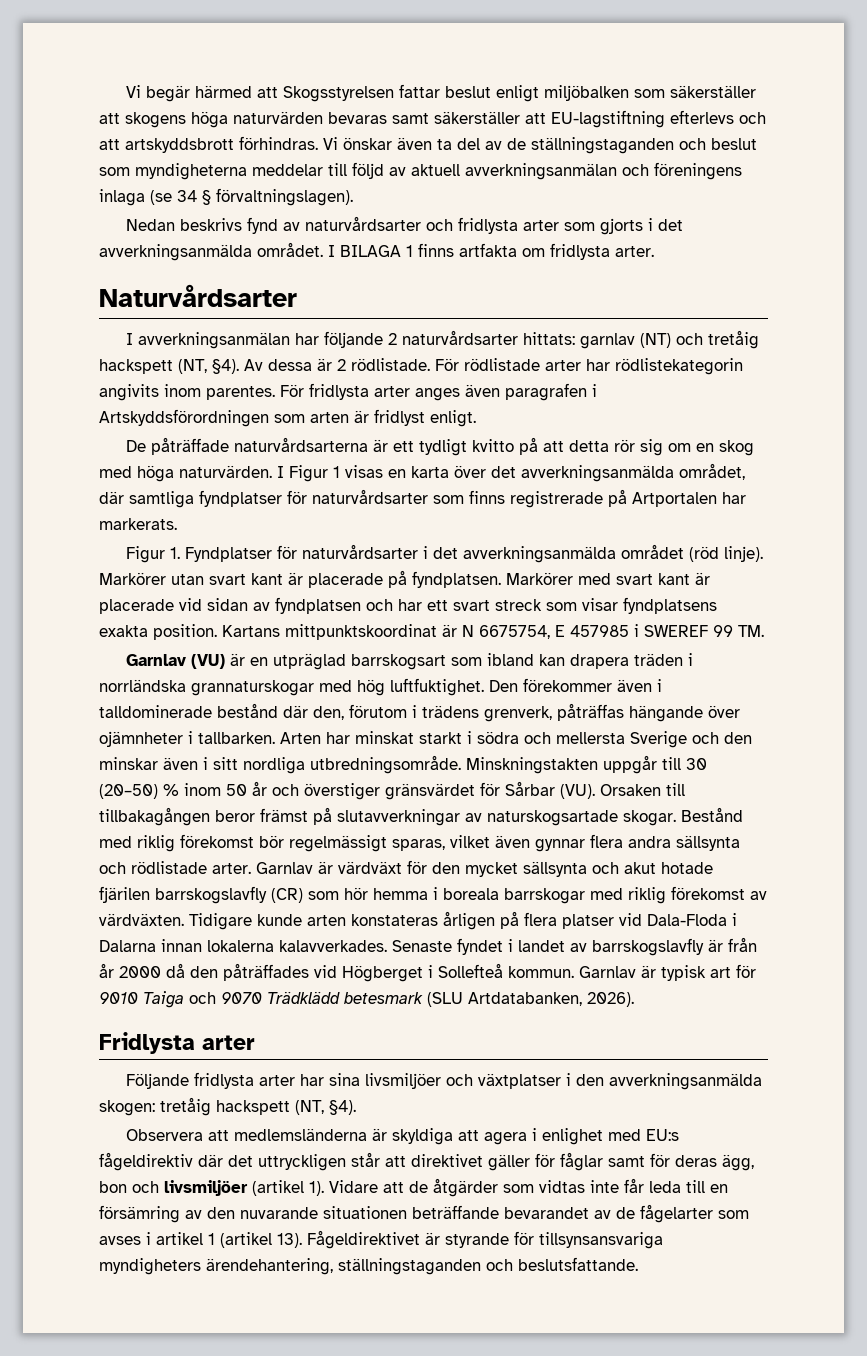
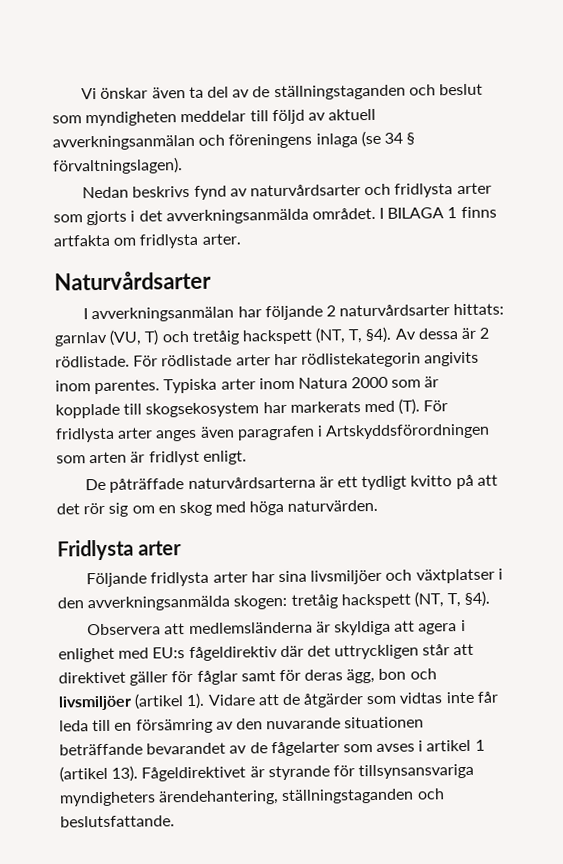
- Vi begär härmed att Skogsstyrelsen fattar beslut enligt miljöbalken som säkerställer att skogens höga naturvärden bevaras samt säkerställer att EU-lagstiftning efterlevs och att artskyddsbrott förhindras. Vi önskar även ta del av de ställningstaganden och beslut som myndigheterna meddelar till följd av aktuell avverkningsanmälan och föreningens inlaga (se 34 § förvaltningslagen).
+ Vi önskar även ta del av de ställningstaganden och beslut som myndigheten meddelar till följd av aktuell avverkningsanmälan och föreningens inlaga (se 34 § förvaltningslagen).
- I avverkningsanmälan har följande 2 naturvårdsarter hittats: garnlav (NT) och tretåig hackspett (NT, §4).
+ I avverkningsanmälan har följande 2 naturvårdsarter hittats: garnlav (VU, T) och tretåig hackspett (NT, T, §4).
- För fridlysta arter anges även paragrafen i Artskyddsförordningen som arten är fridlyst enligt.
+ Typiska arter inom Natura 2000 som är kopplade till skogsekosystem har markerats med (T). För fridlysta arter anges även paragrafen i Artskyddsförordningen som arten är fridlyst enligt.
- De påträffade naturvårdsarterna är ett tydligt kvitto på att detta rör sig om en skog med höga naturvärden. I Figur 1 visas en karta över det avverkningsanmälda området, där samtliga fyndplatser för naturvårdsarter som finns registrerade på Artportalen har markerats.
- Figur 1. Fyndplatser för naturvårdsarter i det avverkningsanmälda området (röd linje). Markörer utan svart kant är placerade på fyndplatsen. Markörer med svart kant är placerade vid sidan av fyndplatsen och har ett svart streck som visar fyndplatsens exakta position. Kartans mittpunktskoordinat är N 6675754, E 457985 i SWEREF 99 TM.
- Garnlav (VU) är en utpräglad barrskogsart som ibland kan drapera träden i norrländska grannaturskogar med hög luftfuktighet. Den förekommer även i talldominerade bestånd där den, förutom i trädens grenverk, påträffas hängande över ojämnheter i tallbarken. Arten har minskat starkt i södra och mellersta Sverige och den minskar även i sitt nordliga utbredningsområde. Minskningstakten uppgår till 30 (20–50) % inom 50 år och överstiger gränsvärdet för Sårbar (VU). Orsaken till tillbakagången beror främst på slutavverkningar av naturskogsartade skogar. Bestånd med riklig förekomst bör regelmässigt sparas, vilket även gynnar flera andra sällsynta och rödlistade arter. Garnlav är värdväxt för den mycket sällsynta och akut hotade fjärilen barrskogslavfly (CR) som hör hemma i boreala barrskogar med riklig förekomst av värdväxten. Tidigare kunde arten konstateras årligen på flera platser vid Dala-Floda i Dalarna innan lokalerna kalavverkades. Senaste fyndet i landet av barrskogslavfly är från år 2000 då den påträffades vid Högberget i Sollefteå kommun. Garnlav är typisk art för 9010 Taiga och 9070 Trädklädd betesmark (SLU Artdatabanken, 2026).
+ De påträffade naturvårdsarterna är ett tydligt kvitto på att det rör sig om en skog med höga naturvärden.
- Följande fridlysta arter har sina livsmiljöer och växtplatser i den avverkningsanmälda skogen: tretåig hackspett (NT, §4).
+ Följande fridlysta arter har sina livsmiljöer och växtplatser i den avverkningsanmälda skogen: tretåig hackspett (NT, T, §4).

